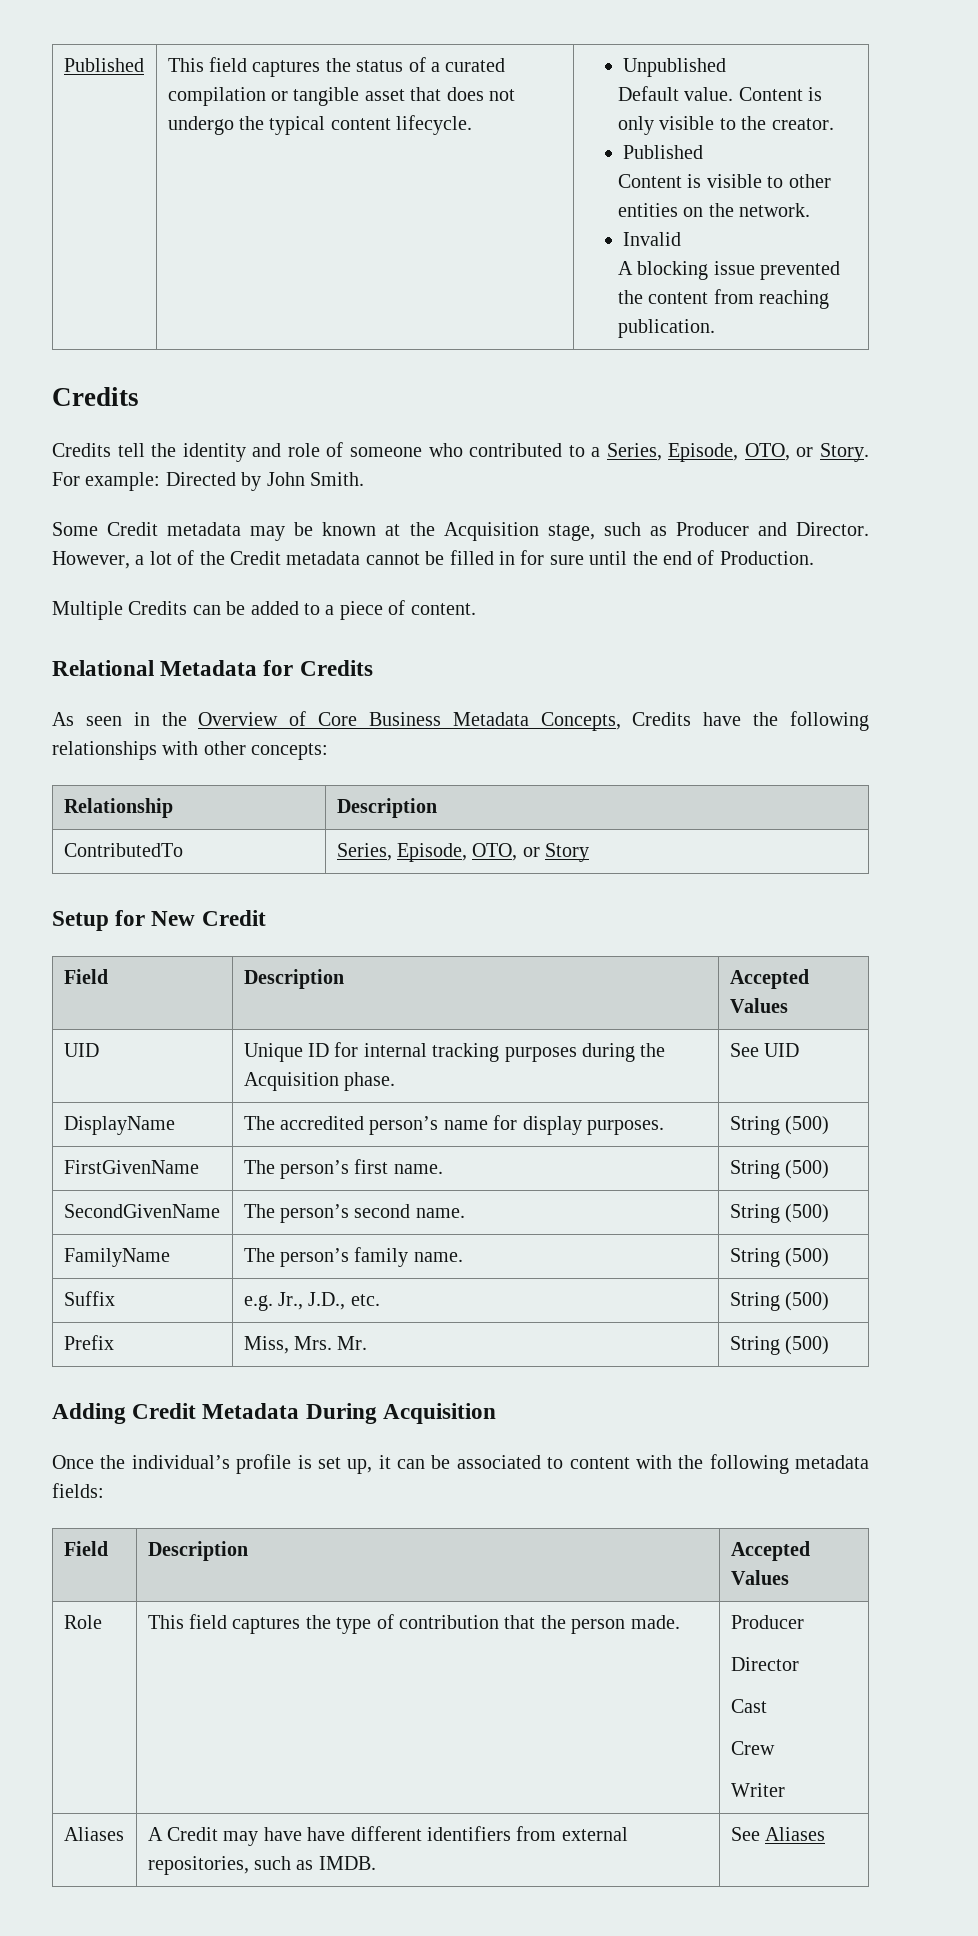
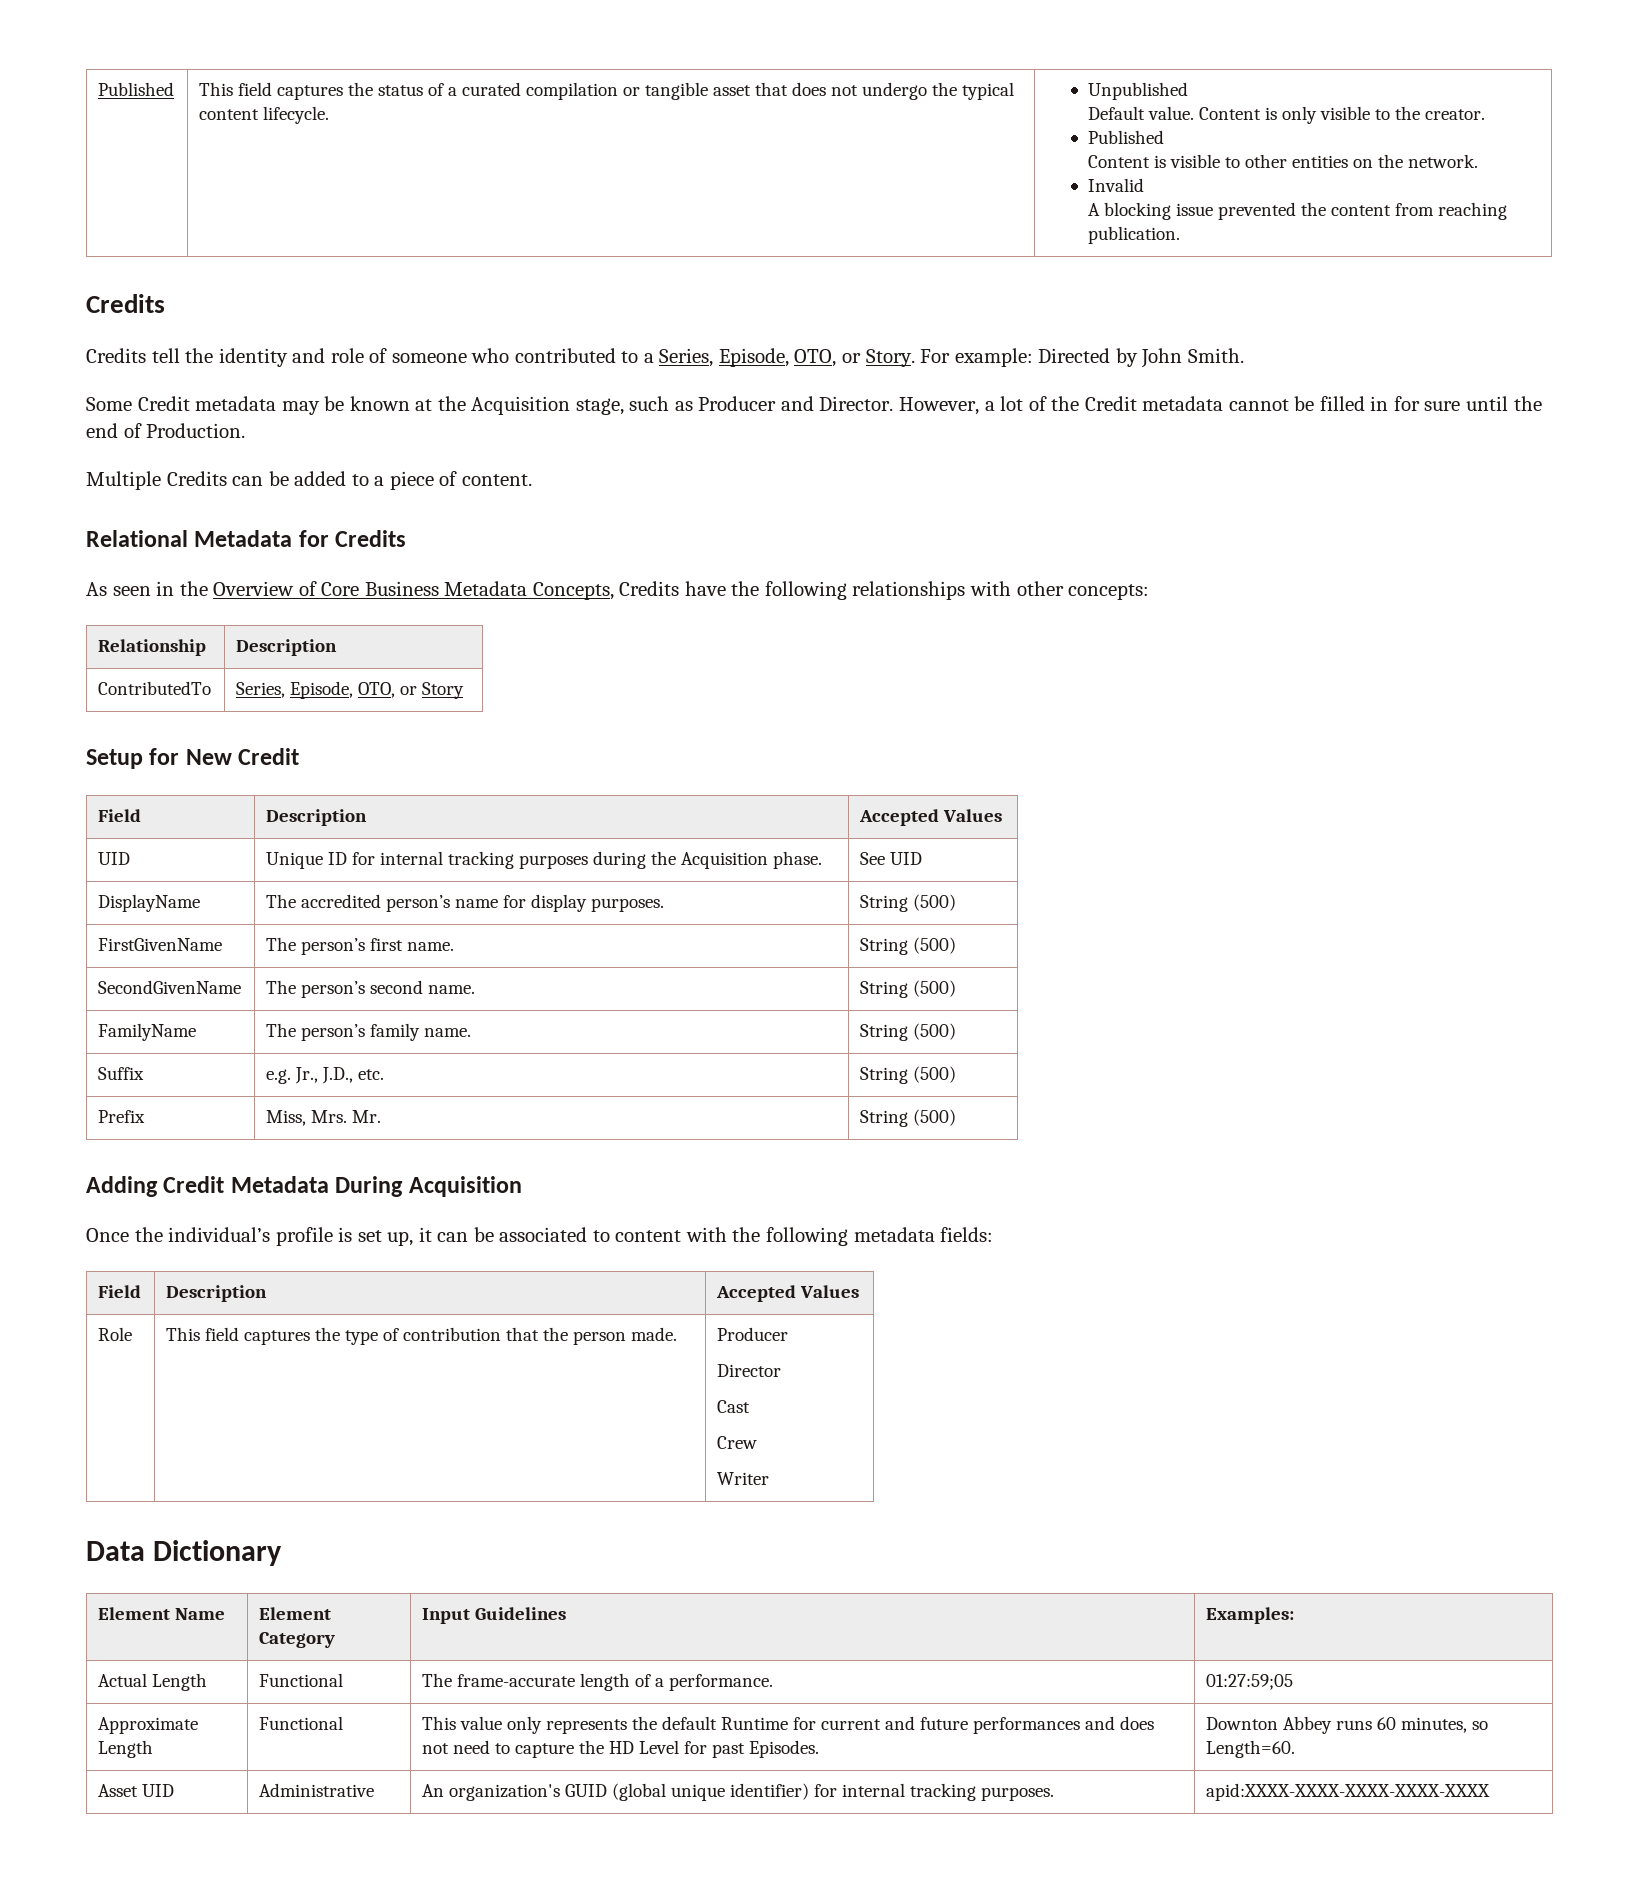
- Aliases | A Credit may have have different identifiers from external repositories, such as IMDB. | See Aliases
+ Data Dictionary
+ Element Name | Element Category | Input Guidelines | Examples:
+ Actual Length | Functional | The frame-accurate length of a performance. | 01:27:59;05
+ Approximate Length | Functional | This value only represents the default Runtime for current and future performances and does not need to capture the HD Level for past Episodes. | Downton Abbey runs 60 minutes, so Length=60.
+ Asset UID | Administrative | An organization's GUID (global unique identifier) for internal tracking purposes. | apid:XXXX-XXXX-XXXX-XXXX-XXXX

